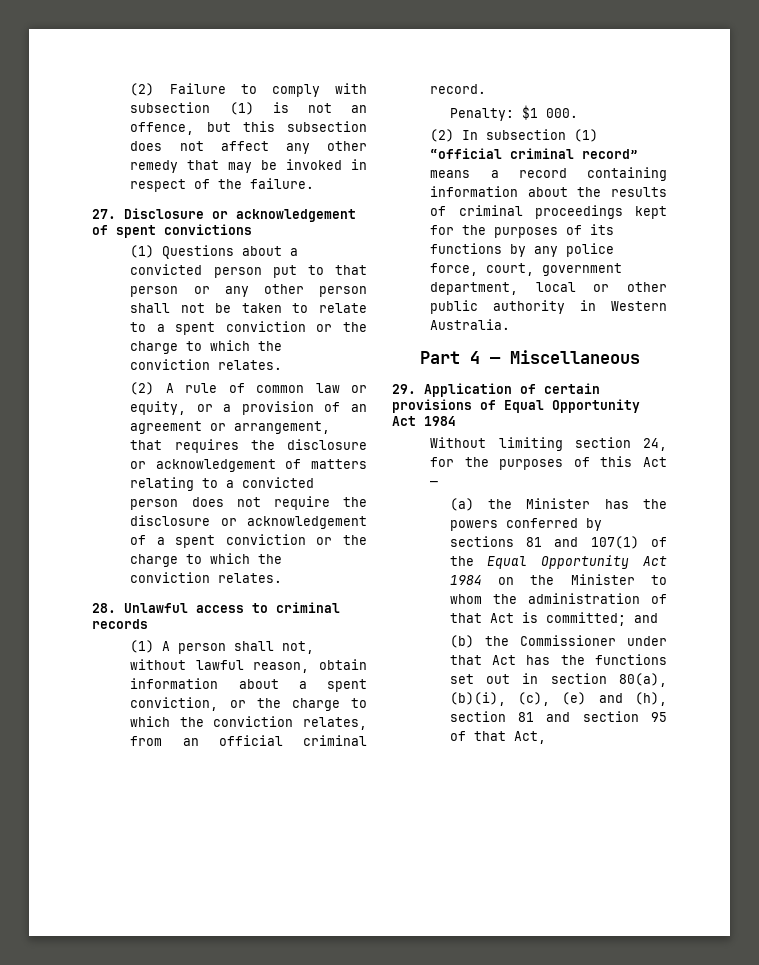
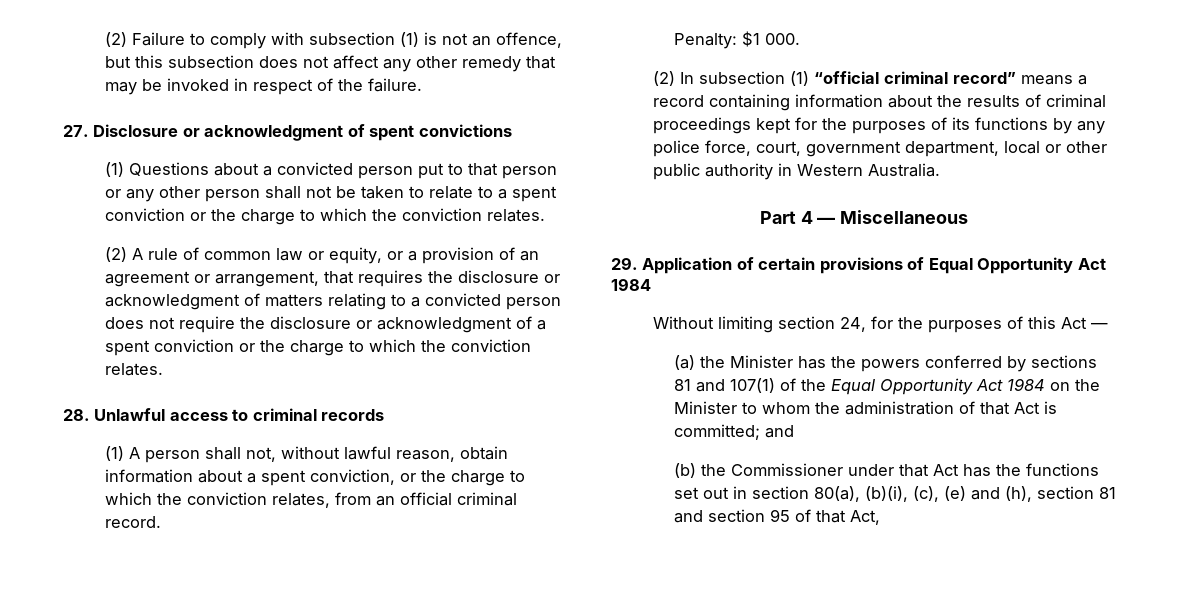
- 27. Disclosure or acknowledgement of spent convictions
+ 27. Disclosure or acknowledgment of spent convictions
- (2) A rule of common law or equity, or a provision of an agreement or arrangement, that requires the disclosure or acknowledgement of matters relating to a convicted person does not require the disclosure or acknowledgement of a spent conviction or the charge to which the conviction relates.
+ (2) A rule of common law or equity, or a provision of an agreement or arrangement, that requires the disclosure or acknowledgment of matters relating to a convicted person does not require the disclosure or acknowledgment of a spent conviction or the charge to which the conviction relates.

